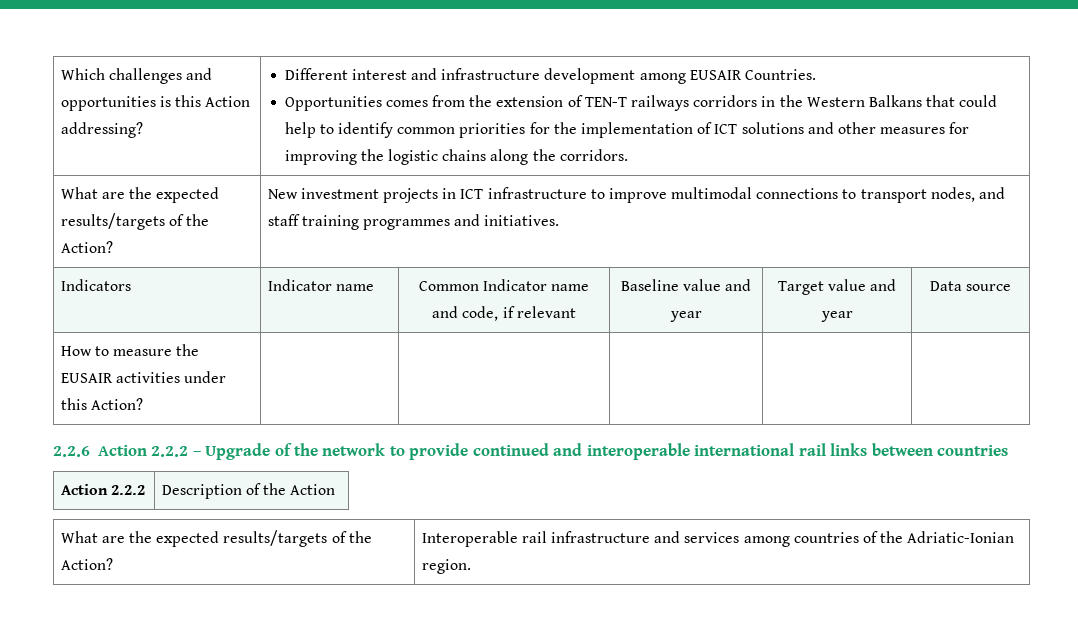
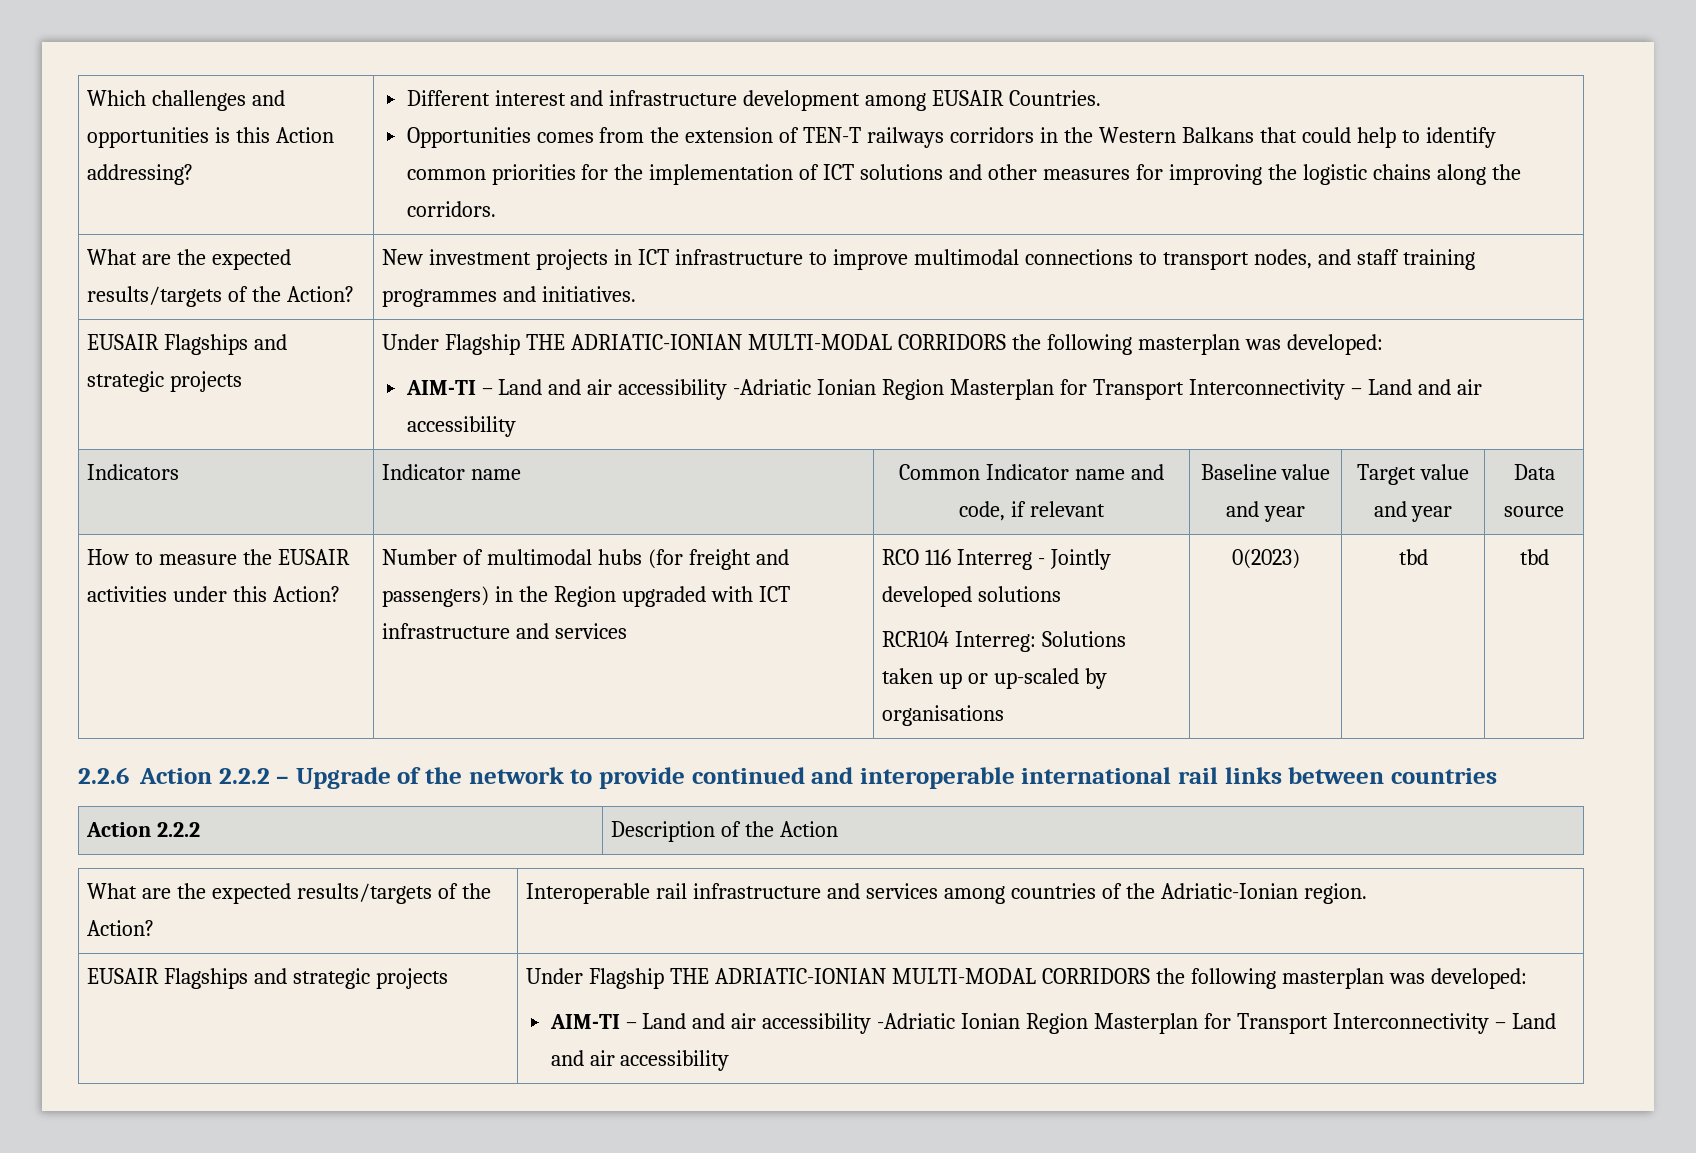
  What are the expected results/targets of the Action? | New investment projects in ICT infrastructure to improve multimodal connections to transport nodes, and staff training programmes and initiatives.
+ EUSAIR Flagships and strategic projects | Under Flagship THE ADRIATIC-IONIAN MULTI-MODAL CORRIDORS the following masterplan was developed:
+ AIM-TI – Land and air accessibility -Adriatic Ionian Region Masterplan for Transport Interconnectivity – Land and air accessibility
+ Number of multimodal hubs (for freight and passengers) in the Region upgraded with ICT infrastructure and services | RCO 116 Interreg - Jointly developed solutions
+ RCR104 Interreg: Solutions taken up or up-scaled by organisations | 0(2023) | tbd | tbd
  What are the expected results/targets of the Action? | Interoperable rail infrastructure and services among countries of the Adriatic-Ionian region.
+ EUSAIR Flagships and strategic projects | Under Flagship THE ADRIATIC-IONIAN MULTI-MODAL CORRIDORS the following masterplan was developed:
+ AIM-TI – Land and air accessibility -Adriatic Ionian Region Masterplan for Transport Interconnectivity – Land and air accessibility

